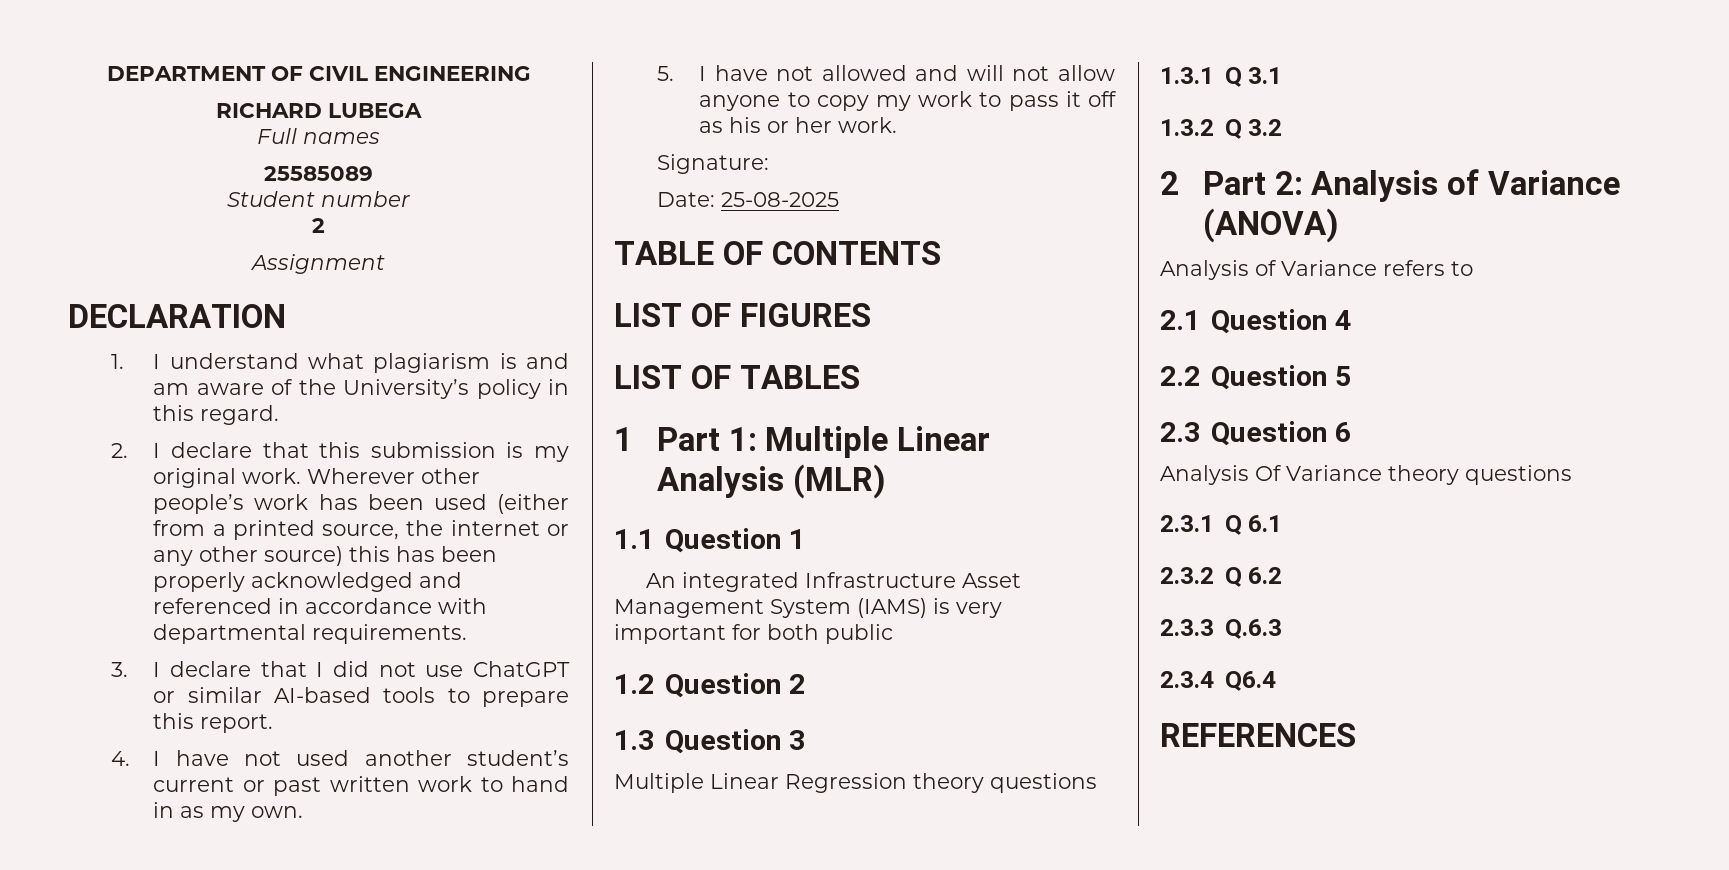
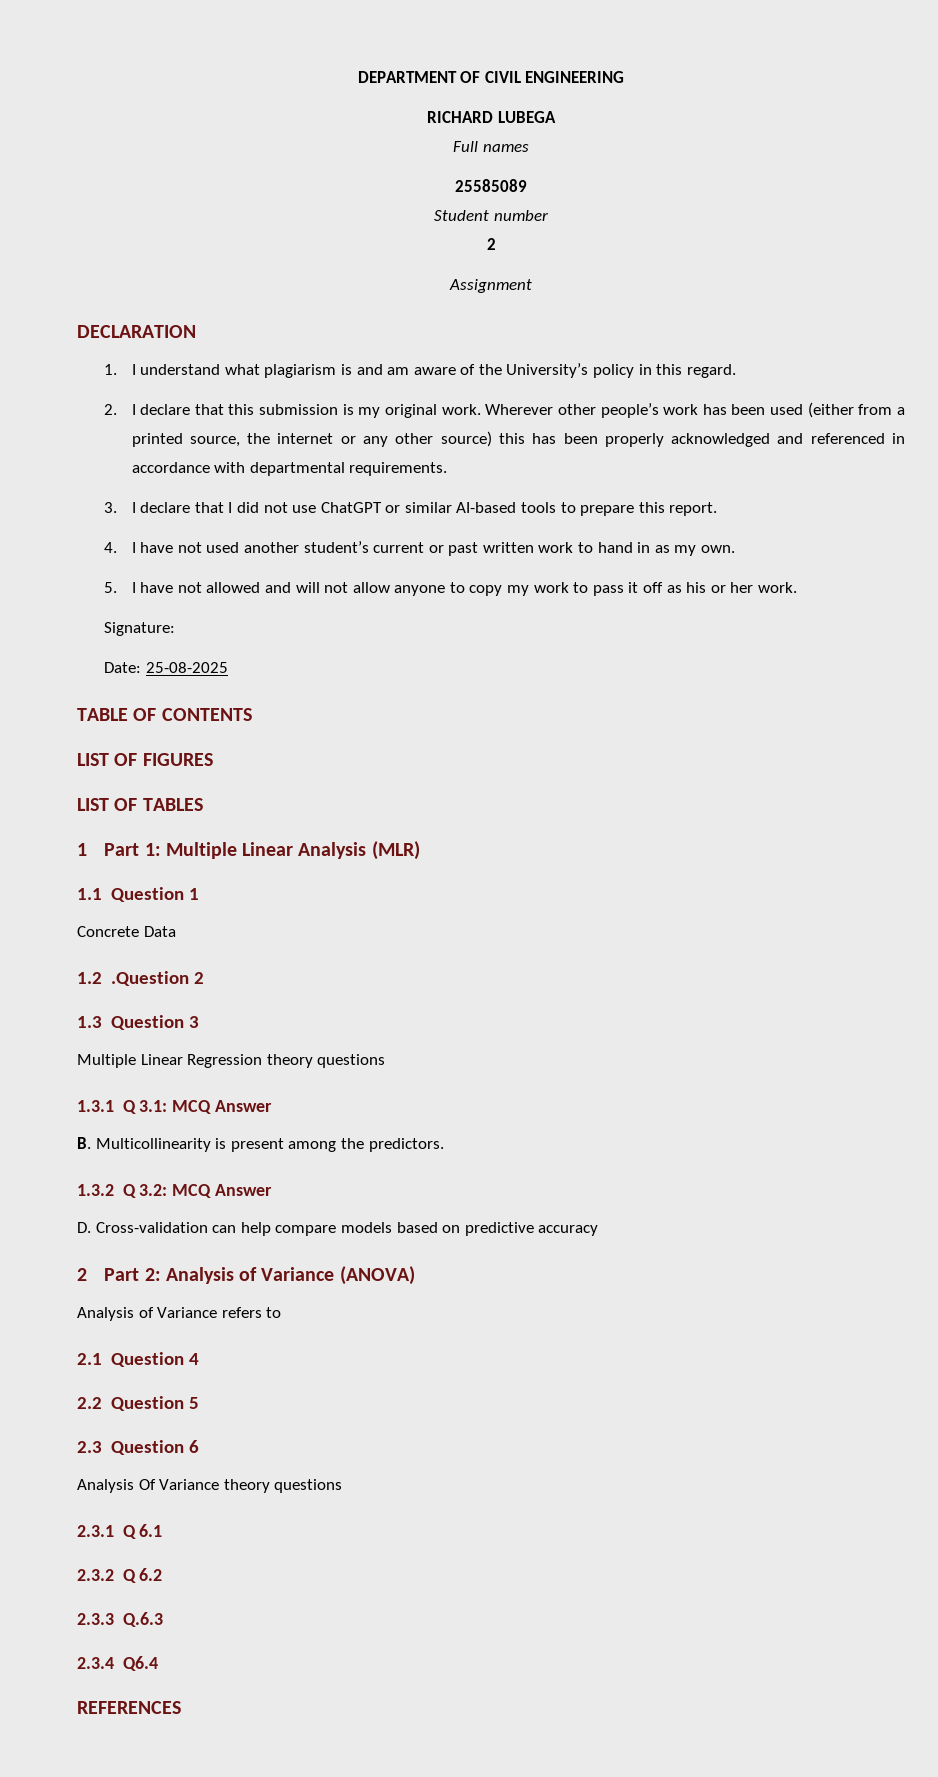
- An integrated Infrastructure Asset Management System (IAMS) is very important for both public
+ Concrete Data
- 1.2 Question 2
+ 1.2 .Question 2
- 1.3.1 Q 3.1
- 1.3.2 Q 3.2
+ 1.3.1 Q 3.1: MCQ Answer
+ B. Multicollinearity is present among the predictors.
+ 1.3.2 Q 3.2: MCQ Answer
+ D. Cross-validation can help compare models based on predictive accuracy

